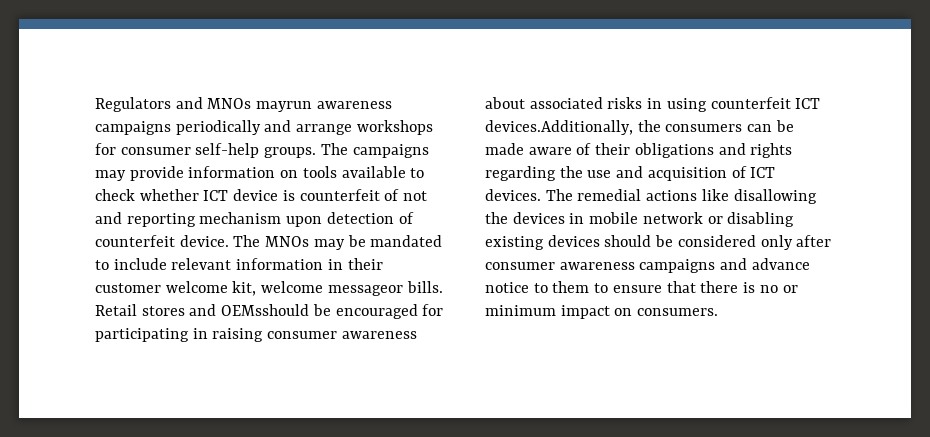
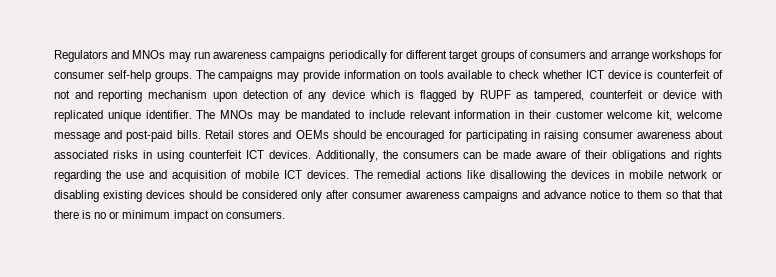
- Regulators and MNOs mayrun awareness campaigns periodically and arrange workshops for consumer self-help groups.
+ Regulators and MNOs may run awareness campaigns periodically for different target groups of consumers and arrange workshops for consumer self-help groups.
- The campaigns may provide information on tools available to check whether ICT device is counterfeit of not and reporting mechanism upon detection of counterfeit device.
+ The campaigns may provide information on tools available to check whether ICT device is counterfeit of not and reporting mechanism upon detection of any device which is flagged by RUPF as tampered, counterfeit or device with replicated unique identifier.
- The MNOs may be mandated to include relevant information in their customer welcome kit, welcome messageor bills.
+ The MNOs may be mandated to include relevant information in their customer welcome kit, welcome message and post-paid bills.
- Retail stores and OEMsshould be encouraged for participating in raising consumer awareness about associated risks in using counterfeit ICT devices.Additionally, the consumers can be made aware of their obligations and rights regarding the use and acquisition of ICT devices.
+ Retail stores and OEMs should be encouraged for participating in raising consumer awareness about associated risks in using counterfeit ICT devices. Additionally, the consumers can be made aware of their obligations and rights regarding the use and acquisition of mobile ICT devices.
- The remedial actions like disallowing the devices in mobile network or disabling existing devices should be considered only after consumer awareness campaigns and advance notice to them to ensure that there is no or minimum impact on consumers.
+ The remedial actions like disallowing the devices in mobile network or disabling existing devices should be considered only after consumer awareness campaigns and advance notice to them so that that there is no or minimum impact on consumers.

